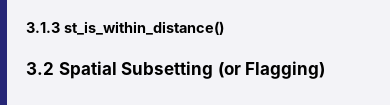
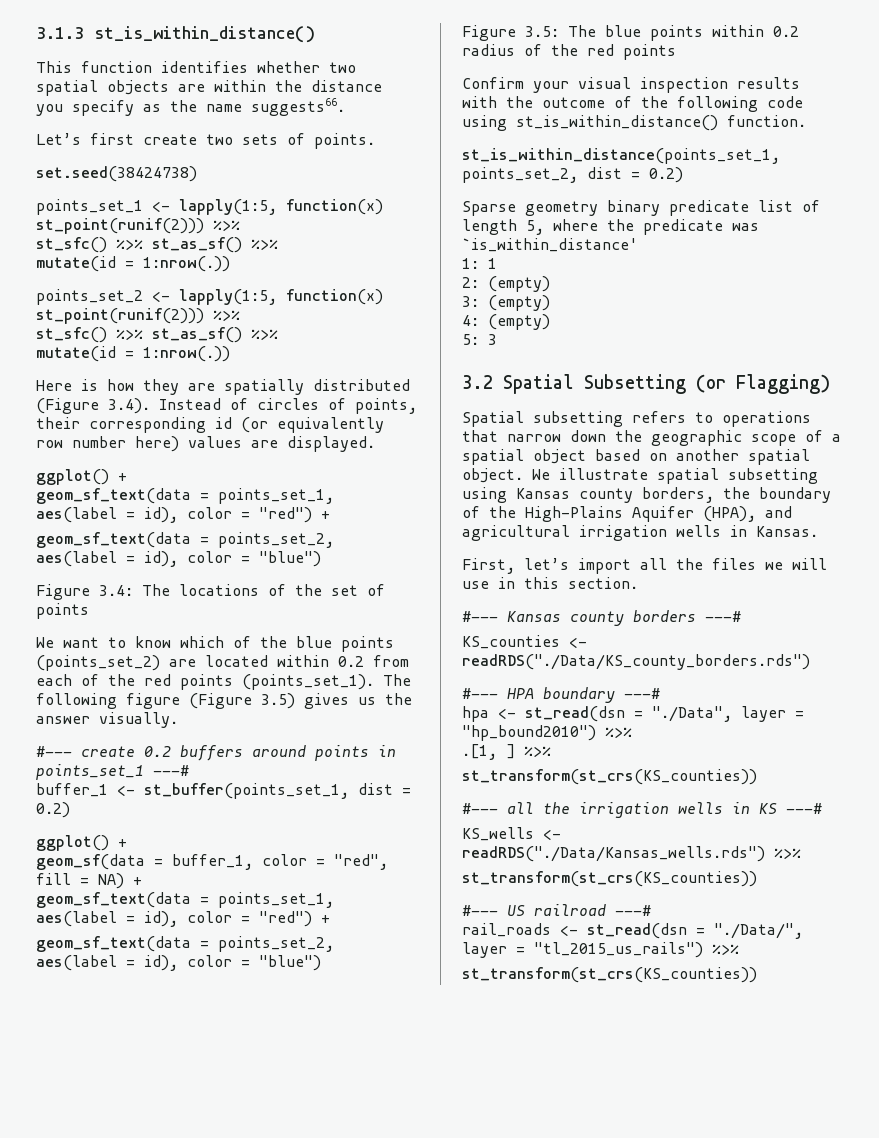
+ This function identifies whether two spatial objects are within the distance you specify as the name suggests66.
+ Let’s first create two sets of points.
+ set.seed(38424738)
+ points_set_1 <- lapply(1:5, function(x) st_point(runif(2))) %>%
+ st_sfc() %>% st_as_sf() %>%
+ mutate(id = 1:nrow(.))
+ points_set_2 <- lapply(1:5, function(x) st_point(runif(2))) %>%
+ st_sfc() %>% st_as_sf() %>%
+ mutate(id = 1:nrow(.))
+ Here is how they are spatially distributed (Figure 3.4). Instead of circles of points, their corresponding id (or equivalently row number here) values are displayed.
+ ggplot() +
+ geom_sf_text(data = points_set_1, aes(label = id), color = "red") +
+ geom_sf_text(data = points_set_2, aes(label = id), color = "blue")
+ Figure 3.4: The locations of the set of points
+ We want to know which of the blue points (points_set_2) are located within 0.2 from each of the red points (points_set_1). The following figure (Figure 3.5) gives us the answer visually.
+ #--- create 0.2 buffers around points in points_set_1 ---#
+ buffer_1 <- st_buffer(points_set_1, dist = 0.2)
+ ggplot() +
+ geom_sf(data = buffer_1, color = "red", fill = NA) +
+ geom_sf_text(data = points_set_1, aes(label = id), color = "red") +
+ geom_sf_text(data = points_set_2, aes(label = id), color = "blue")
+ Figure 3.5: The blue points within 0.2 radius of the red points
+ Confirm your visual inspection results with the outcome of the following code using st_is_within_distance() function.
+ st_is_within_distance(points_set_1, points_set_2, dist = 0.2)
+ Sparse geometry binary predicate list of length 5, where the predicate was `is_within_distance'
+ 1: 1
+ 2: (empty)
+ 3: (empty)
+ 4: (empty)
+ 5: 3
+ Spatial subsetting refers to operations that narrow down the geographic scope of a spatial object based on another spatial object. We illustrate spatial subsetting using Kansas county borders, the boundary of the High-Plains Aquifer (HPA), and agricultural irrigation wells in Kansas.
+ First, let’s import all the files we will use in this section.
+ #--- Kansas county borders ---#
+ KS_counties <- readRDS("./Data/KS_county_borders.rds")
+ #--- HPA boundary ---#
+ hpa <- st_read(dsn = "./Data", layer = "hp_bound2010") %>%
+ .[1, ] %>%
+ st_transform(st_crs(KS_counties))
+ #--- all the irrigation wells in KS ---#
+ KS_wells <- readRDS("./Data/Kansas_wells.rds") %>%
+ st_transform(st_crs(KS_counties))
+ #--- US railroad ---#
+ rail_roads <- st_read(dsn = "./Data/", layer = "tl_2015_us_rails") %>%
+ st_transform(st_crs(KS_counties))

